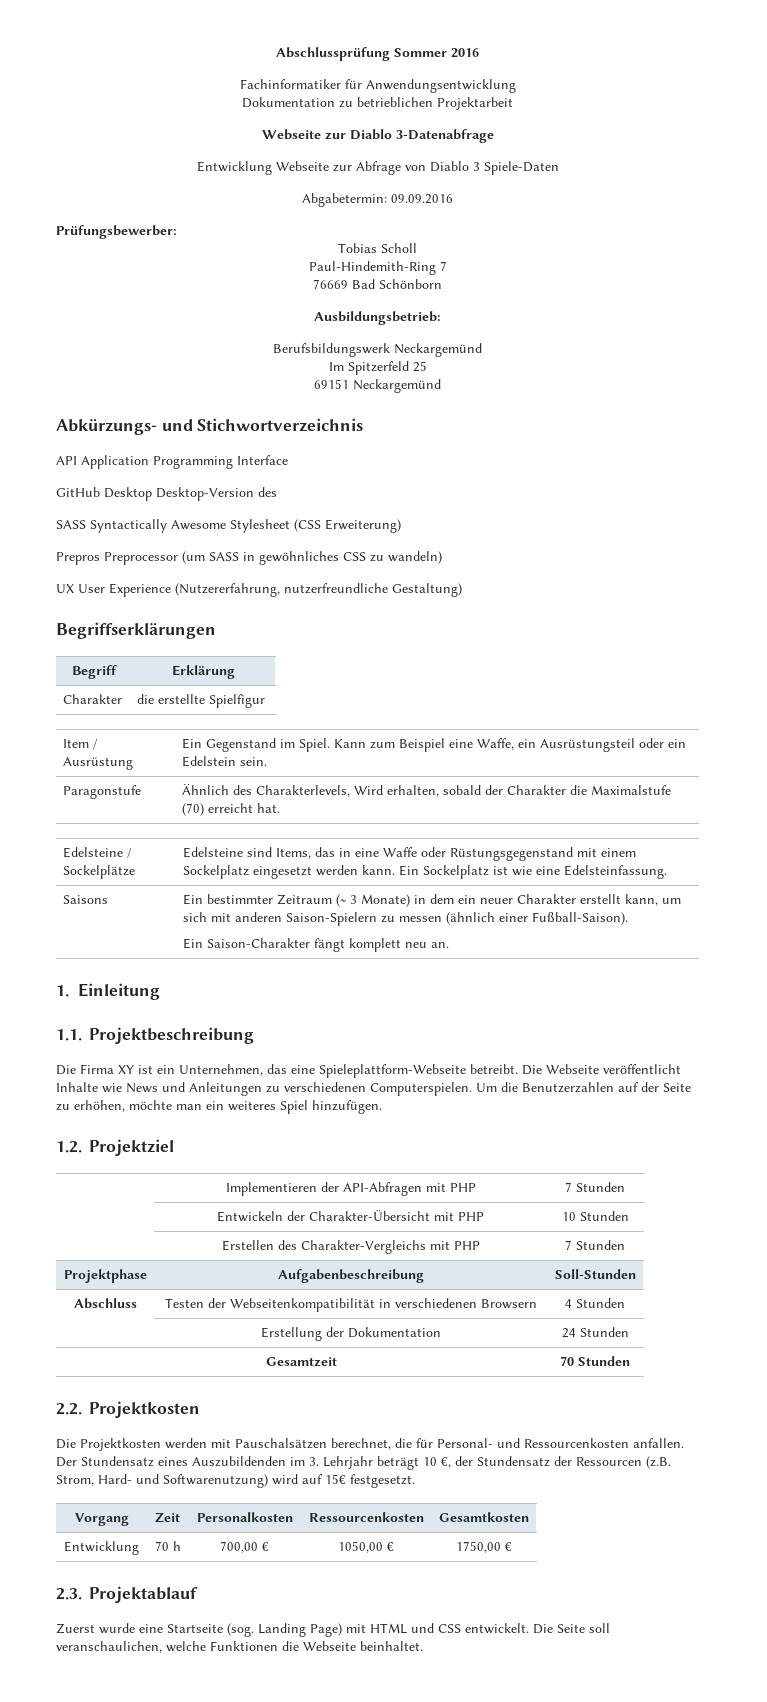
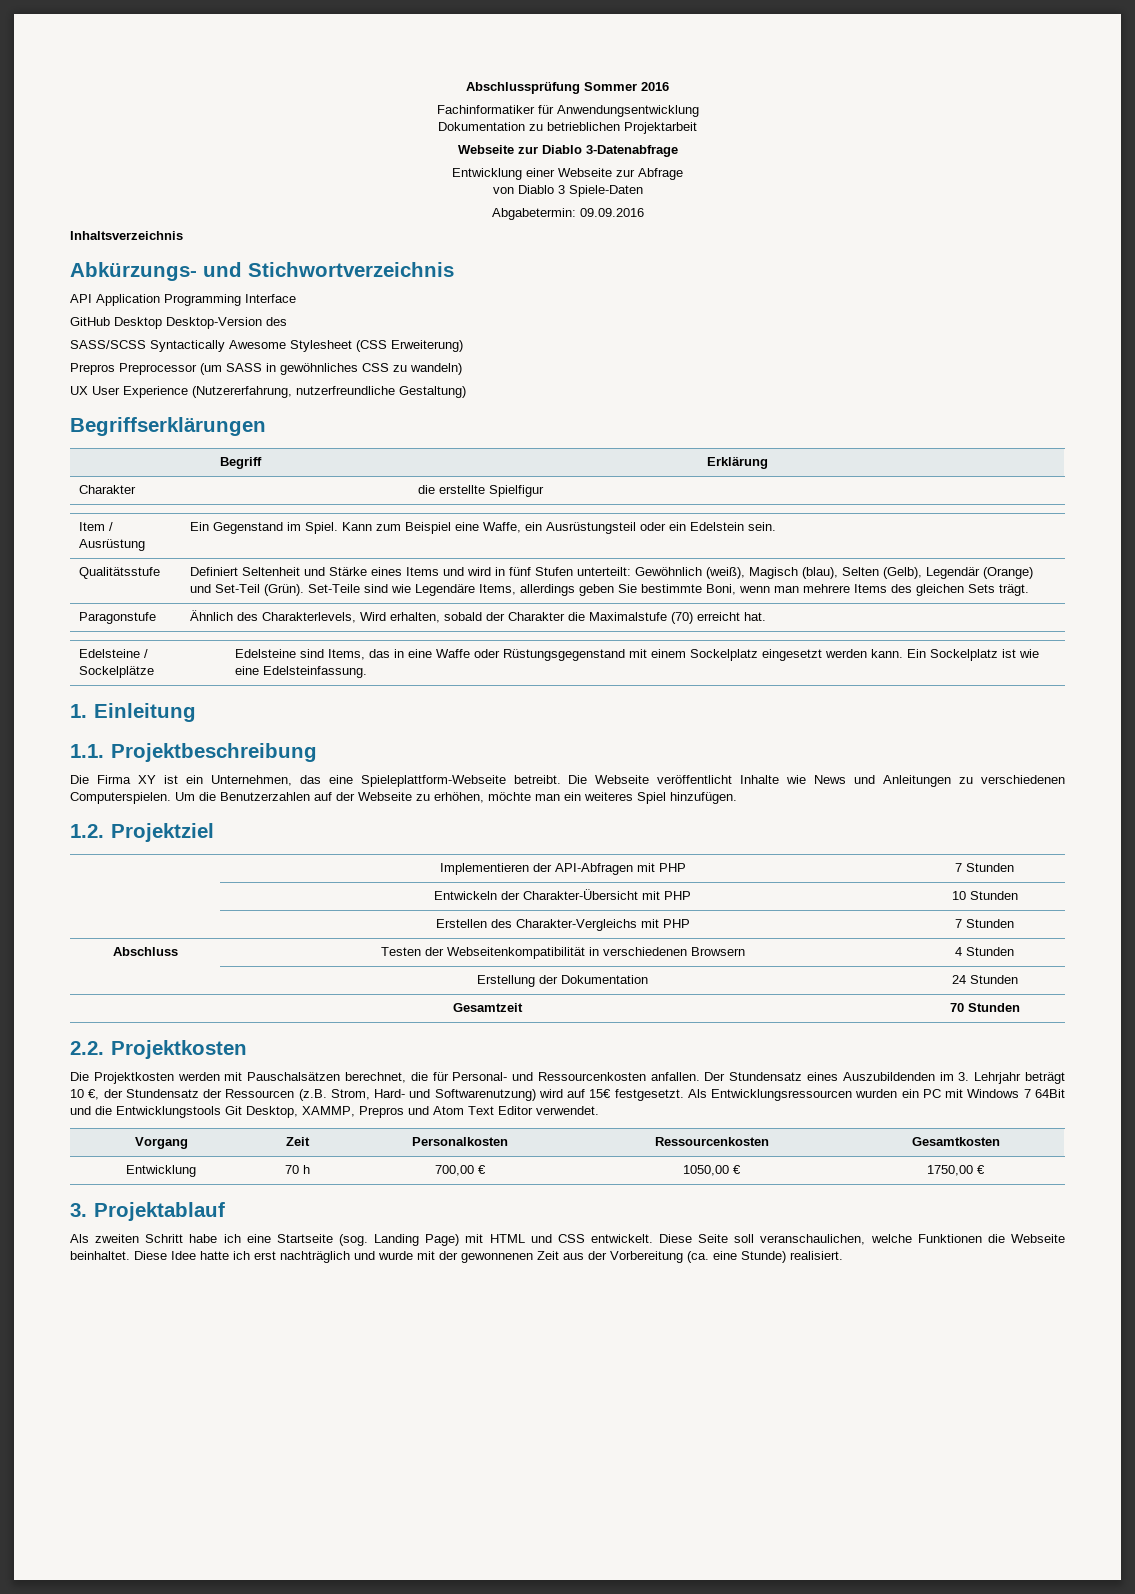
- Entwicklung Webseite zur Abfrage von Diablo 3 Spiele-Daten
+ Entwicklung einer Webseite zur Abfrage
+ von Diablo 3 Spiele-Daten
- Prüfungsbewerber:
- Tobias Scholl
- Paul-Hindemith-Ring 7
- 76669 Bad Schönborn
- Ausbildungsbetrieb:
- Berufsbildungswerk Neckargemünd
- Im Spitzerfeld 25
- 69151 Neckargemünd
+ Inhaltsverzeichnis
- SASS Syntactically Awesome Stylesheet (CSS Erweiterung)
+ SASS/SCSS Syntactically Awesome Stylesheet (CSS Erweiterung)
+ Qualitätsstufe | Definiert Seltenheit und Stärke eines Items und wird in fünf Stufen unterteilt: Gewöhnlich (weiß), Magisch (blau), Selten (Gelb), Legendär (Orange) und Set-Teil (Grün). Set-Teile sind wie Legendäre Items, allerdings geben Sie bestimmte Boni, wenn man mehrere Items des gleichen Sets trägt.
- Saisons | Ein bestimmter Zeitraum (~ 3 Monate) in dem ein neuer Charakter erstellt kann, um sich mit anderen Saison-Spielern zu messen (ähnlich einer Fußball-Saison).
- Ein Saison-Charakter fängt komplett neu an.
- Um die Benutzerzahlen auf der Seite zu erhöhen, möchte man ein weiteres Spiel hinzufügen.
+ Um die Benutzerzahlen auf der Webseite zu erhöhen, möchte man ein weiteres Spiel hinzufügen.
- Projektphase | Aufgabenbeschreibung | Soll-Stunden
+ Als Entwicklungsressourcen wurden ein PC mit Windows 7 64Bit und die Entwicklungstools Git Desktop, XAMMP, Prepros und Atom Text Editor verwendet.
- 2.3. Projektablauf
+ 3. Projektablauf
- Zuerst wurde eine Startseite (sog. Landing Page) mit HTML und CSS entwickelt.
+ Als zweiten Schritt habe ich eine Startseite (sog. Landing Page) mit HTML und CSS entwickelt.
- Die Seite soll veranschaulichen, welche Funktionen die Webseite beinhaltet.
+ Diese Seite soll veranschaulichen, welche Funktionen die Webseite beinhaltet.
+ Diese Idee hatte ich erst nachträglich und wurde mit der gewonnenen Zeit aus der Vorbereitung (ca. eine Stunde) realisiert.

